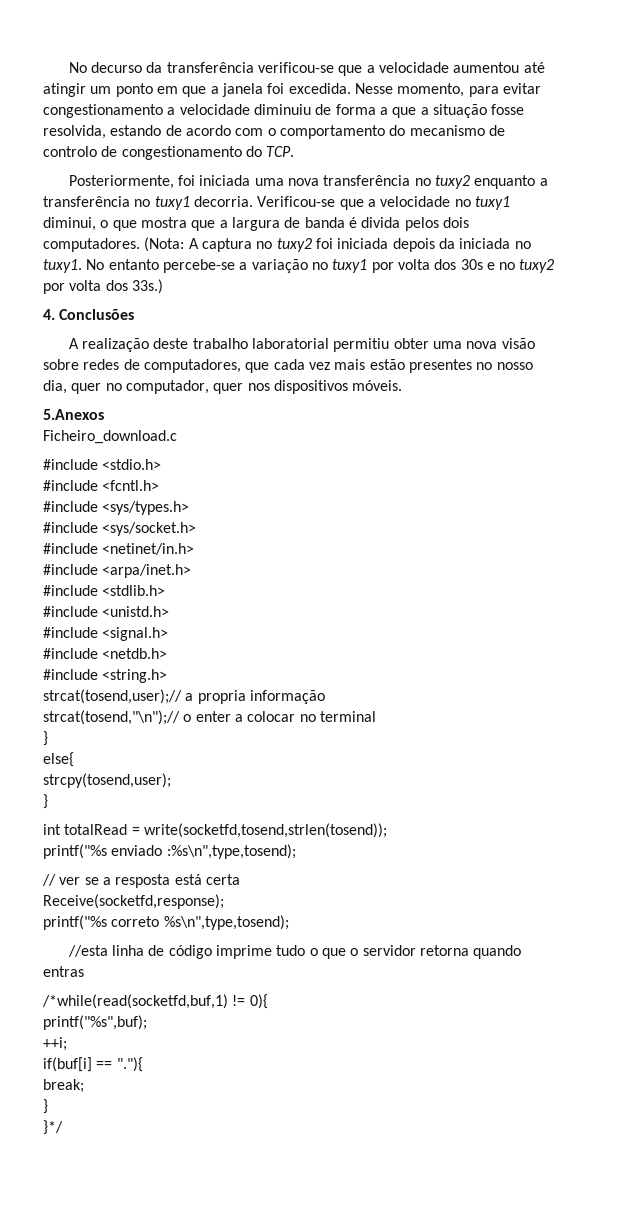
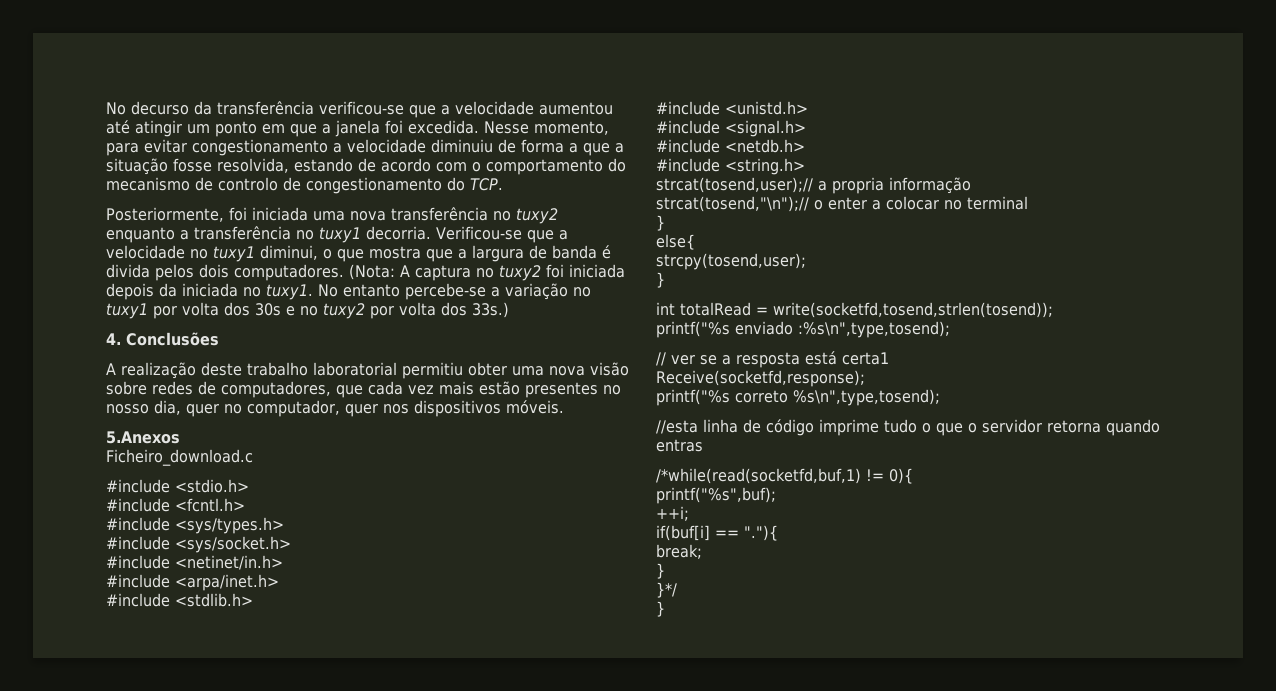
- // ver se a resposta está certa
+ // ver se a resposta está certa1
  }*/
+ }

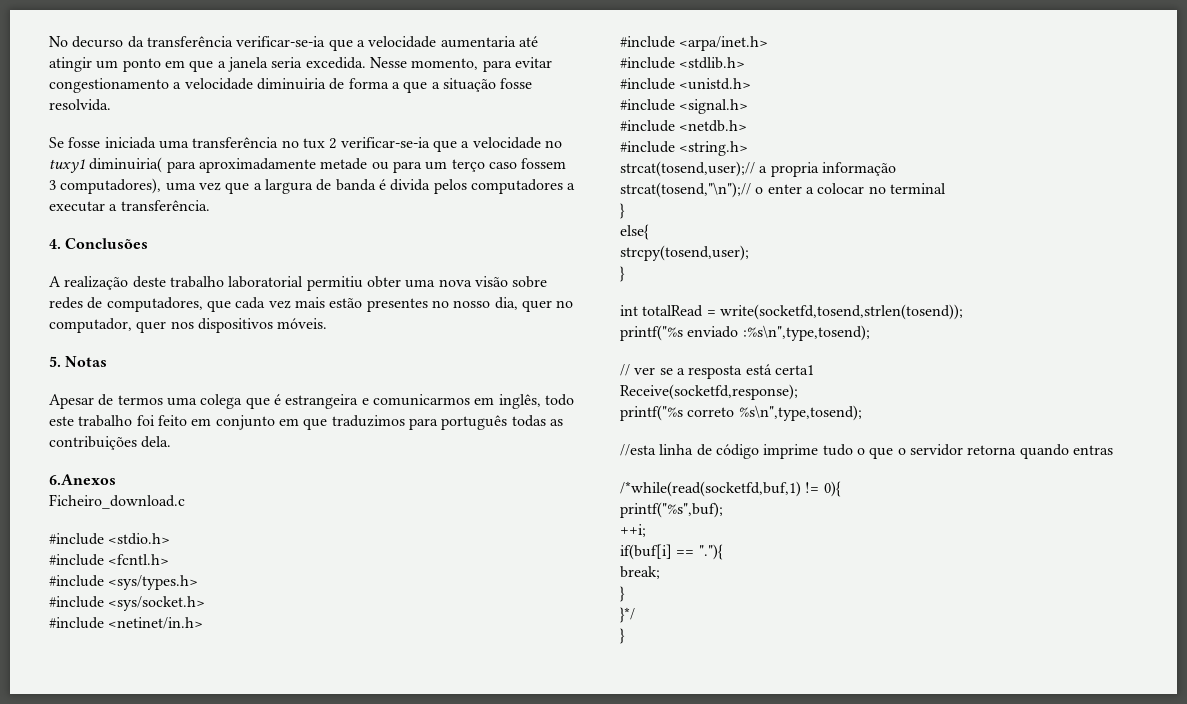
- No decurso da transferência verificou-se que a velocidade aumentou até atingir um ponto em que a janela foi excedida.
+ No decurso da transferência verificar-se-ia que a velocidade aumentaria até atingir um ponto em que a janela seria excedida.
- Nesse momento, para evitar congestionamento a velocidade diminuiu de forma a que a situação fosse resolvida, estando de acordo com o comportamento do mecanismo de controlo de congestionamento do TCP.
- Posteriormente, foi iniciada uma nova transferência no tuxy2 enquanto a transferência no tuxy1 decorria. Verificou-se que a velocidade no tuxy1 diminui, o que mostra que a largura de banda é divida pelos dois computadores. (Nota: A captura no tuxy2 foi iniciada depois da iniciada no tuxy1. No entanto percebe-se a variação no tuxy1 por volta dos 30s e no tuxy2 por volta dos 33s.)
+ Nesse momento, para evitar congestionamento a velocidade diminuiria de forma a que a situação fosse resolvida.
+ Se fosse iniciada uma transferência no tux 2 verificar-se-ia que a velocidade no tuxy1 diminuiria( para aproximadamente metade ou para um terço caso fossem 3 computadores), uma vez que a largura de banda é divida pelos computadores a executar a transferência.
- 5.Anexos
+ 5. Notas
+ Apesar de termos uma colega que é estrangeira e comunicarmos em inglês, todo este trabalho foi feito em conjunto em que traduzimos para português todas as contribuições dela.
+ 6.Anexos

